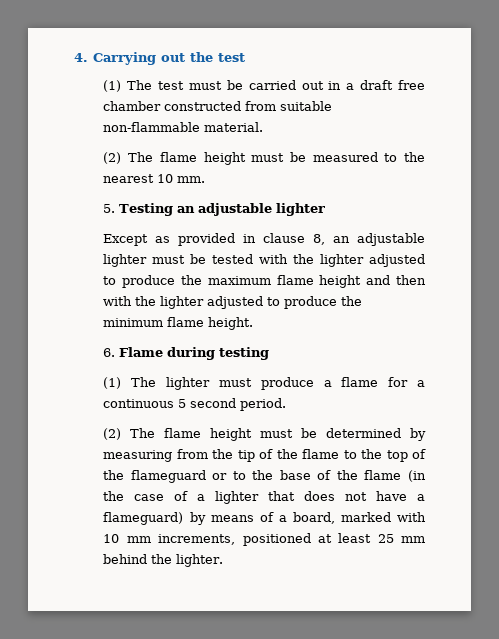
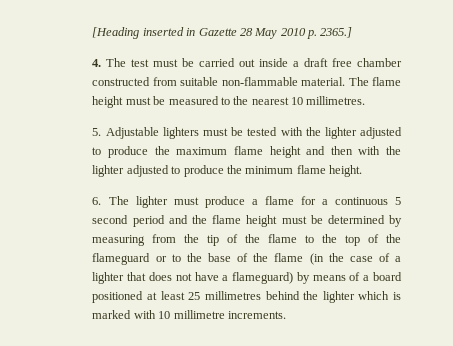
- 4. Carrying out the test
- (1) The test must be carried out in a draft free chamber constructed from suitable non-flammable material.
- (2) The flame height must be measured to the nearest 10 mm.
+ [Heading inserted in Gazette 28 May 2010 p. 2365.]
+ 4. The test must be carried out inside a draft free chamber constructed from suitable non-flammable material. The flame height must be measured to the nearest 10 millimetres.
- 5. Testing an adjustable lighter
- Except as provided in clause 8, an adjustable lighter must be tested with the lighter adjusted to produce the maximum flame height and then with the lighter adjusted to produce the minimum flame height.
+ 5. Adjustable lighters must be tested with the lighter adjusted to produce the maximum flame height and then with the lighter adjusted to produce the minimum flame height.
- 6. Flame during testing
- (1) The lighter must produce a flame for a continuous 5 second period.
- (2) The flame height must be determined by measuring from the tip of the flame to the top of the flameguard or to the base of the flame (in the case of a lighter that does not have a flameguard) by means of a board, marked with 10 mm increments, positioned at least 25 mm behind the lighter.
+ 6. The lighter must produce a flame for a continuous 5 second period and the flame height must be determined by measuring from the tip of the flame to the top of the flameguard or to the base of the flame (in the case of a lighter that does not have a flameguard) by means of a board positioned at least 25 millimetres behind the lighter which is marked with 10 millimetre increments.

